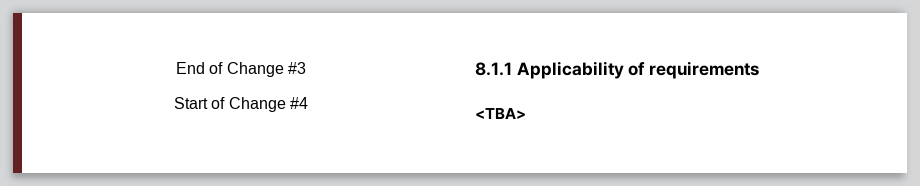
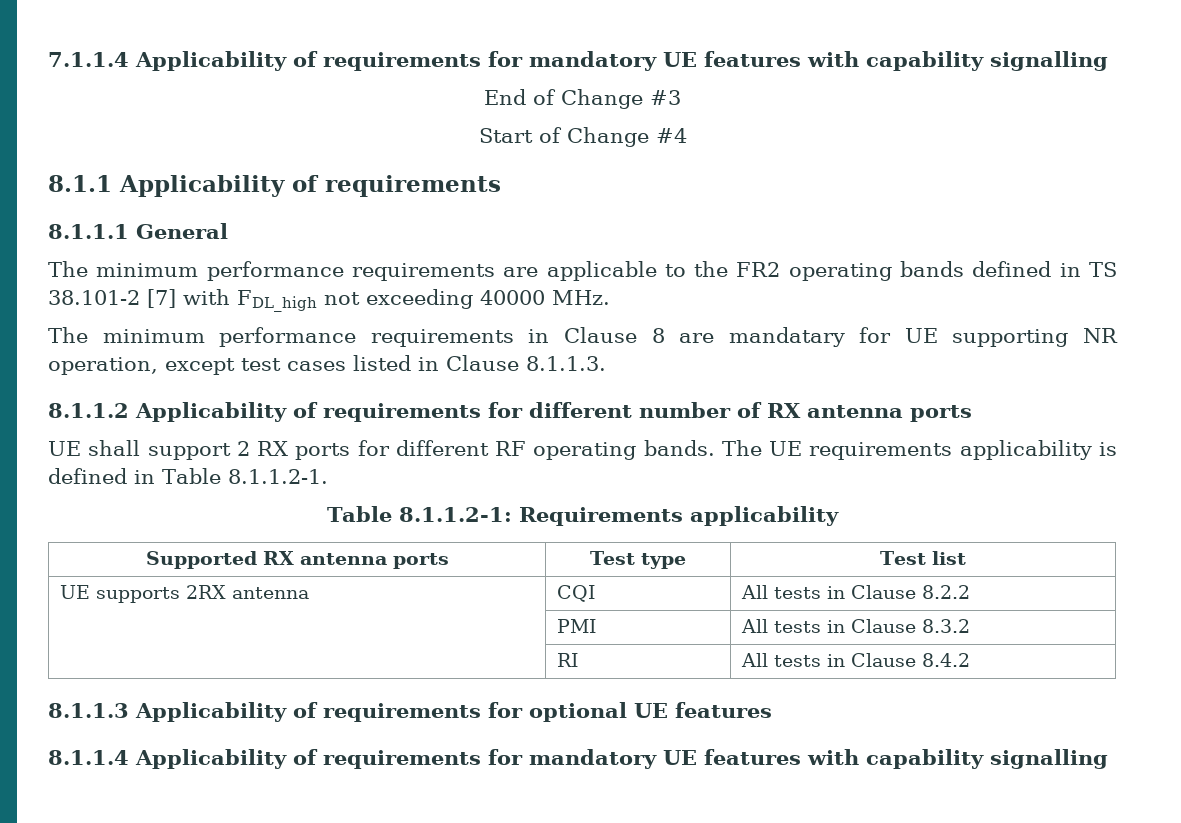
+ 7.1.1.4 Applicability of requirements for mandatory UE features with capability signalling
- <TBA>
+ 8.1.1.1 General
+ The minimum performance requirements are applicable to the FR2 operating bands defined in TS 38.101-2 [7] with FDL_high not exceeding 40000 MHz.
+ The minimum performance requirements in Clause 8 are mandatary for UE supporting NR operation, except test cases listed in Clause 8.1.1.3.
+ 8.1.1.2 Applicability of requirements for different number of RX antenna ports
+ UE shall support 2 RX ports for different RF operating bands. The UE requirements applicability is defined in Table 8.1.1.2-1.
+ Table 8.1.1.2-1: Requirements applicability
+ Supported RX antenna ports | Test type | Test list
+ UE supports 2RX antenna | CQI | All tests in Clause 8.2.2
+ | PMI | All tests in Clause 8.3.2
+ | RI | All tests in Clause 8.4.2
+ 8.1.1.3 Applicability of requirements for optional UE features
+ 8.1.1.4 Applicability of requirements for mandatory UE features with capability signalling

